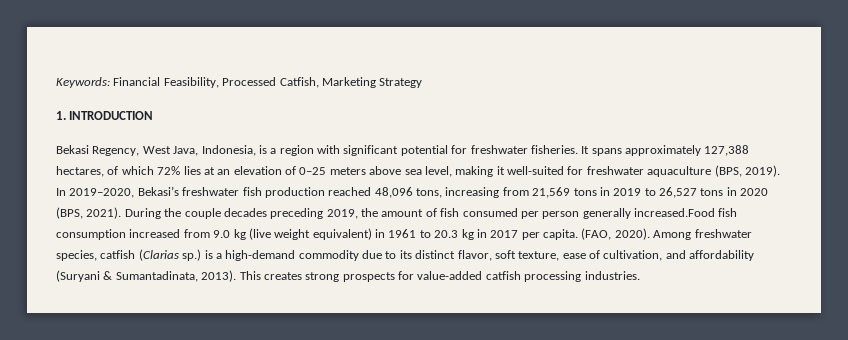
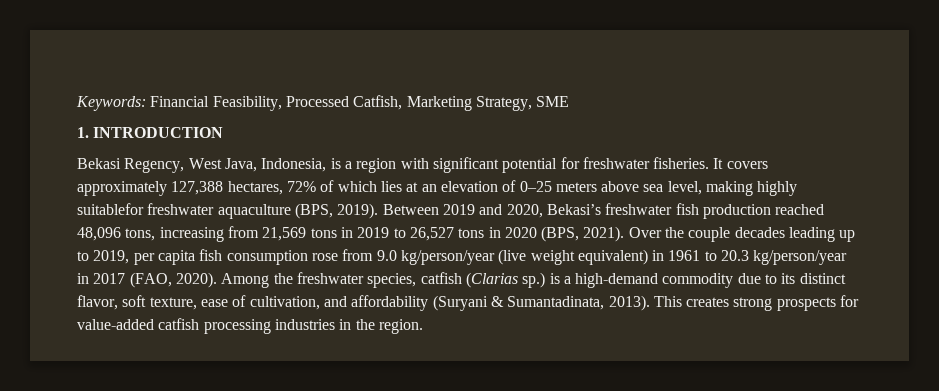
- Keywords: Financial Feasibility, Processed Catfish, Marketing Strategy
+ Keywords: Financial Feasibility, Processed Catfish, Marketing Strategy, SME
- It spans approximately 127,388 hectares, of which 72% lies at an elevation of 0–25 meters above sea level, making it well-suited for freshwater aquaculture (BPS, 2019).
+ It covers approximately 127,388 hectares, 72% of which lies at an elevation of 0–25 meters above sea level, making highly suitablefor freshwater aquaculture (BPS, 2019).
- In 2019–2020, Bekasi’s freshwater fish production reached 48,096 tons, increasing from 21,569 tons in 2019 to 26,527 tons in 2020 (BPS, 2021).
+ Between 2019 and 2020, Bekasi’s freshwater fish production reached 48,096 tons, increasing from 21,569 tons in 2019 to 26,527 tons in 2020 (BPS, 2021).
- During the couple decades preceding 2019, the amount of fish consumed per person generally increased.Food fish consumption increased from 9.0 kg (live weight equivalent) in 1961 to 20.3 kg in 2017 per capita. (FAO, 2020).
+ Over the couple decades leading up to 2019, per capita fish consumption rose from 9.0 kg/person/year (live weight equivalent) in 1961 to 20.3 kg/person/year in 2017 (FAO, 2020).
- Among freshwater species, catfish (Clarias sp.) is a high-demand commodity due to its distinct flavor, soft texture, ease of cultivation, and affordability (Suryani & Sumantadinata, 2013).
+ Among the freshwater species, catfish (Clarias sp.) is a high-demand commodity due to its distinct flavor, soft texture, ease of cultivation, and affordability (Suryani & Sumantadinata, 2013).
- This creates strong prospects for value-added catfish processing industries.
+ This creates strong prospects for value-added catfish processing industries in the region.

